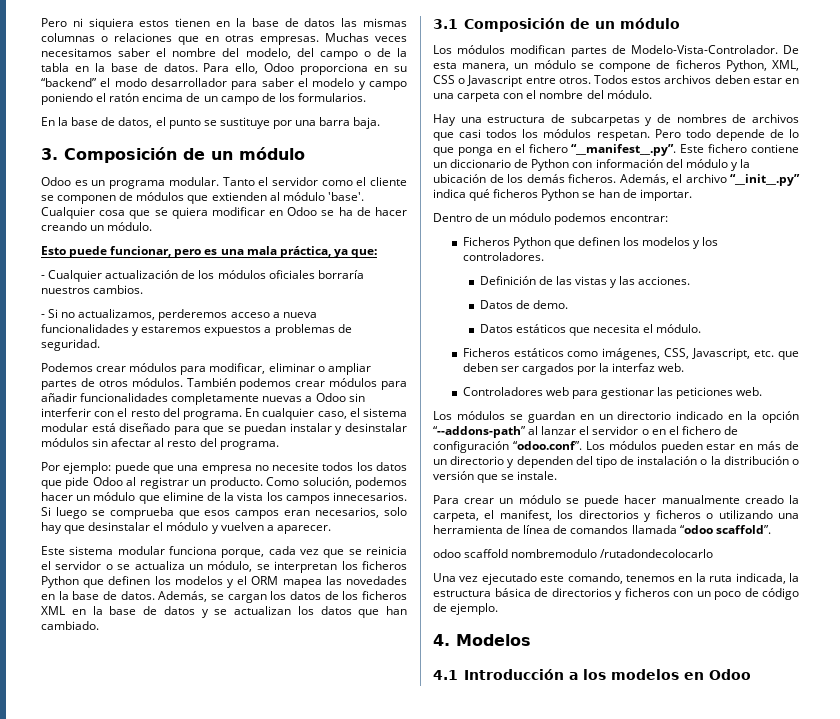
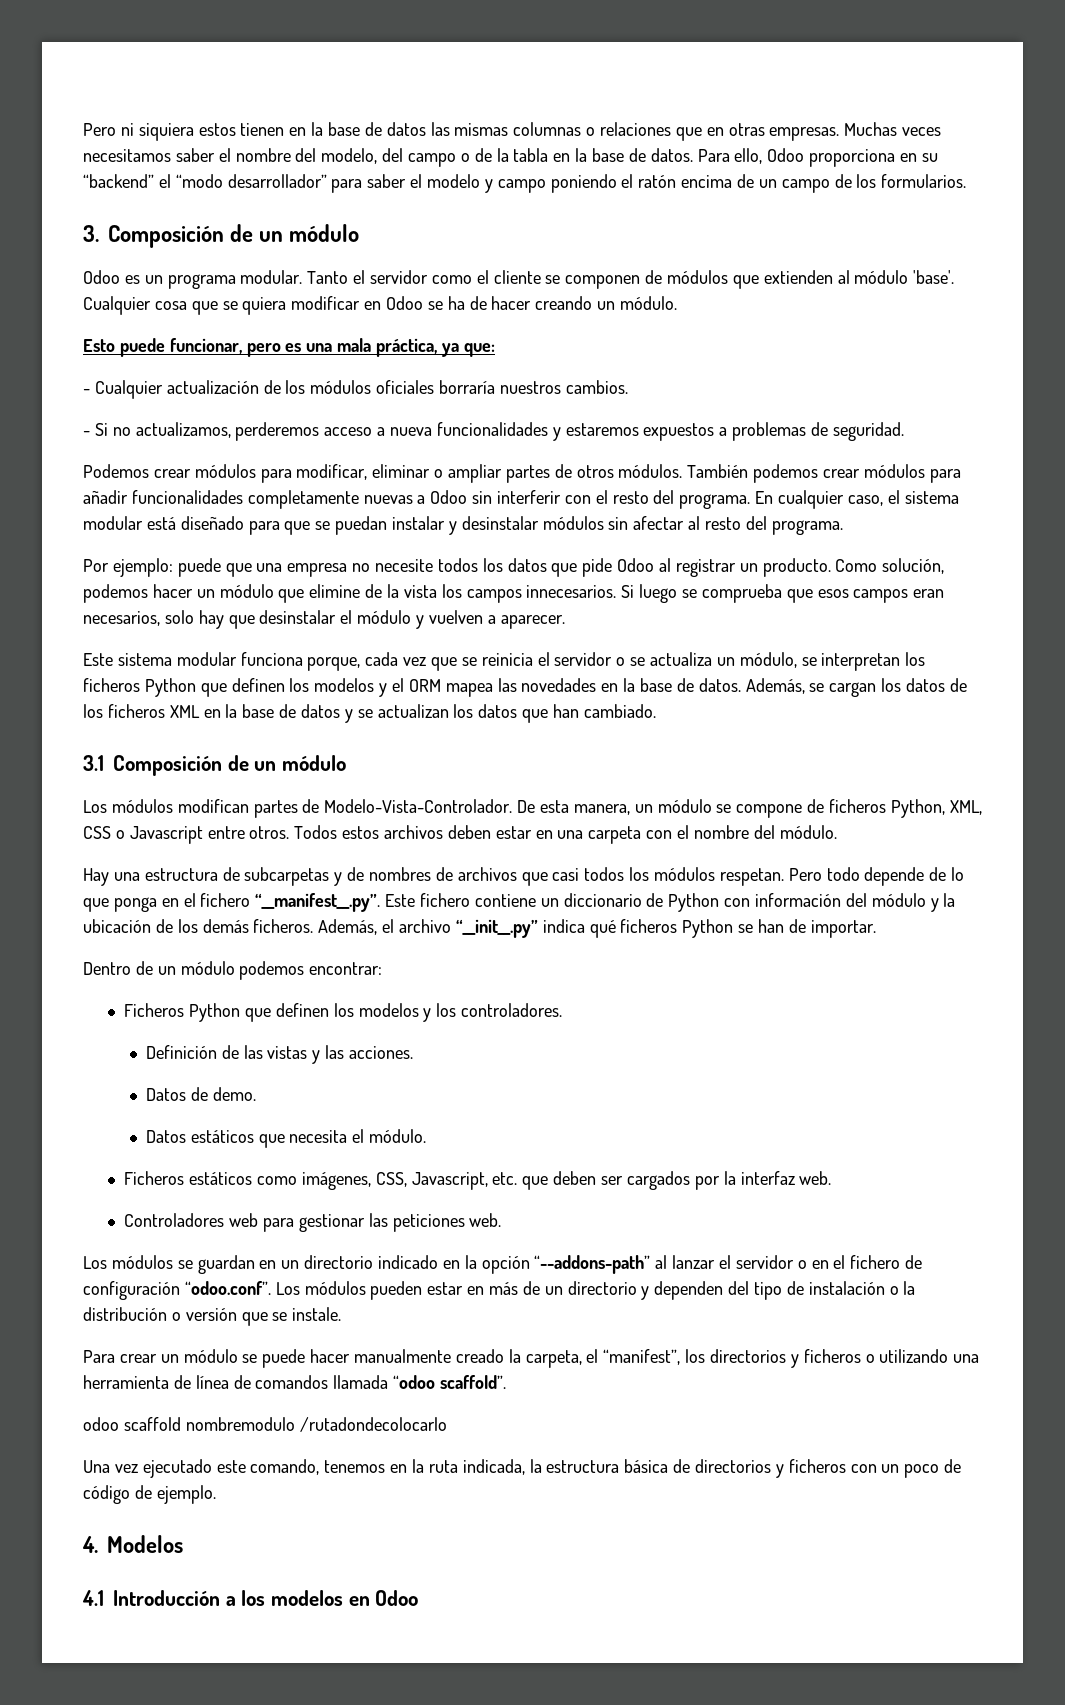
- Para ello, Odoo proporciona en su “backend” el modo desarrollador para saber el modelo y campo poniendo el ratón encima de un campo de los formularios.
+ Para ello, Odoo proporciona en su “backend” el “modo desarrollador” para saber el modelo y campo poniendo el ratón encima de un campo de los formularios.
- En la base de datos, el punto se sustituye por una barra baja.
- Para crear un módulo se puede hacer manualmente creado la carpeta, el manifest, los directorios y ficheros o utilizando una herramienta de línea de comandos llamada “odoo scaffold”.
+ Para crear un módulo se puede hacer manualmente creado la carpeta, el “manifest”, los directorios y ficheros o utilizando una herramienta de línea de comandos llamada “odoo scaffold”.

